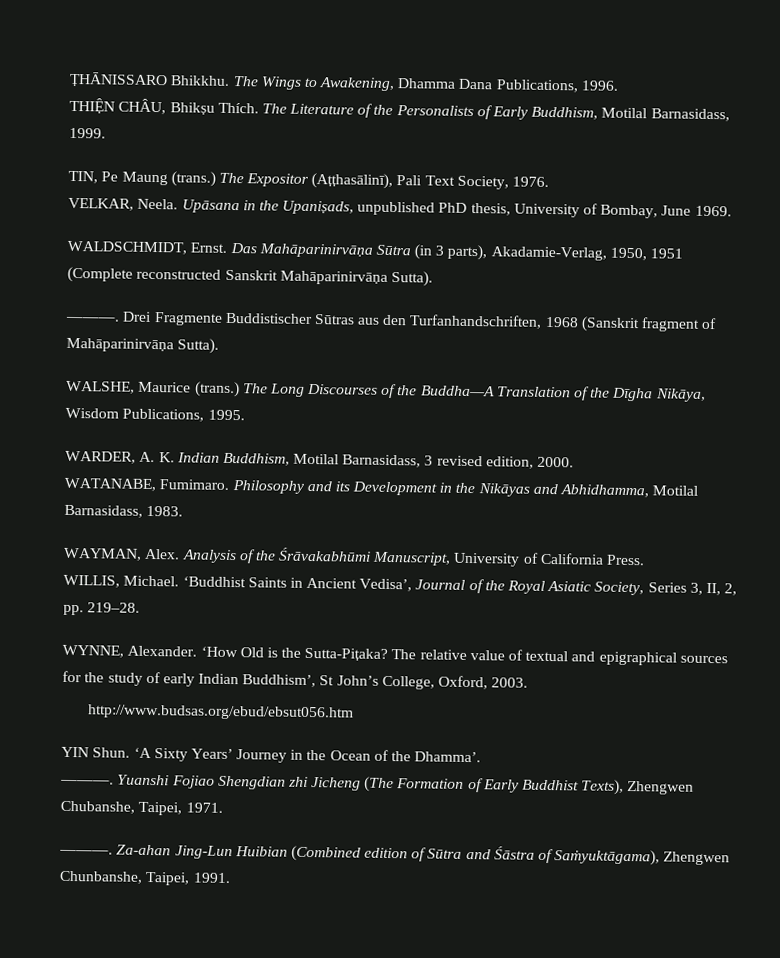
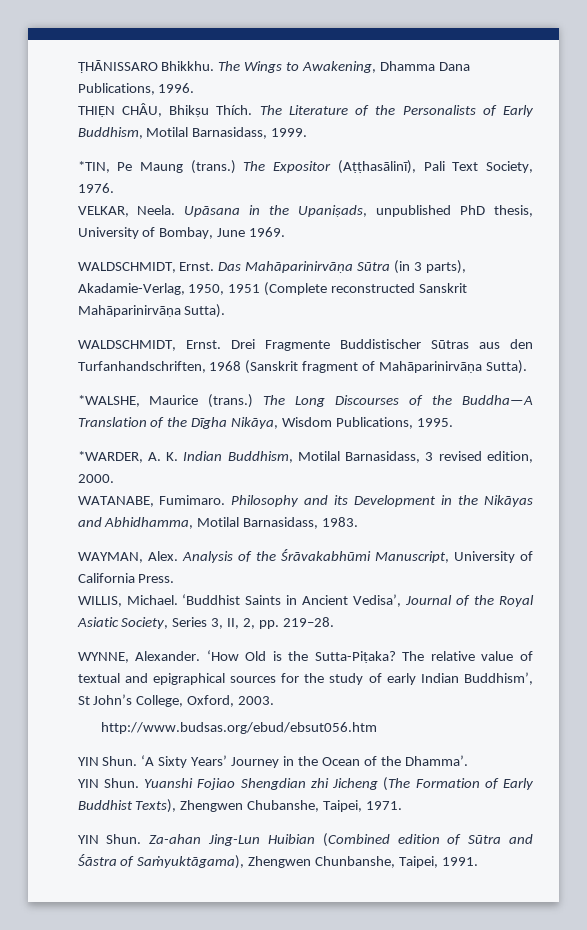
- TIN, Pe Maung (trans.)
+ *TIN, Pe Maung (trans.)
  Das Mahāparinirvāṇa Sūtra (in 3 parts), Akadamie-Verlag, 1950, 1951 (Complete reconstructed Sanskrit Mahāparinirvāṇa Sutta).
- ―――.
+ WALDSCHMIDT, Ernst.
- WALSHE, Maurice (trans.)
+ *WALSHE, Maurice (trans.)
- WARDER, A. K. Indian Buddhism, Motilal Barnasidass, 3 revised edition, 2000.
+ *WARDER, A. K. Indian Buddhism, Motilal Barnasidass, 3 revised edition, 2000.
  ‘A Sixty Years’ Journey in the Ocean of the Dhamma’.
- ―――.
+ YIN Shun.
  Yuanshi Fojiao Shengdian zhi Jicheng (The Formation of Early Buddhist Texts), Zhengwen Chubanshe, Taipei, 1971.
- ―――.
+ YIN Shun.

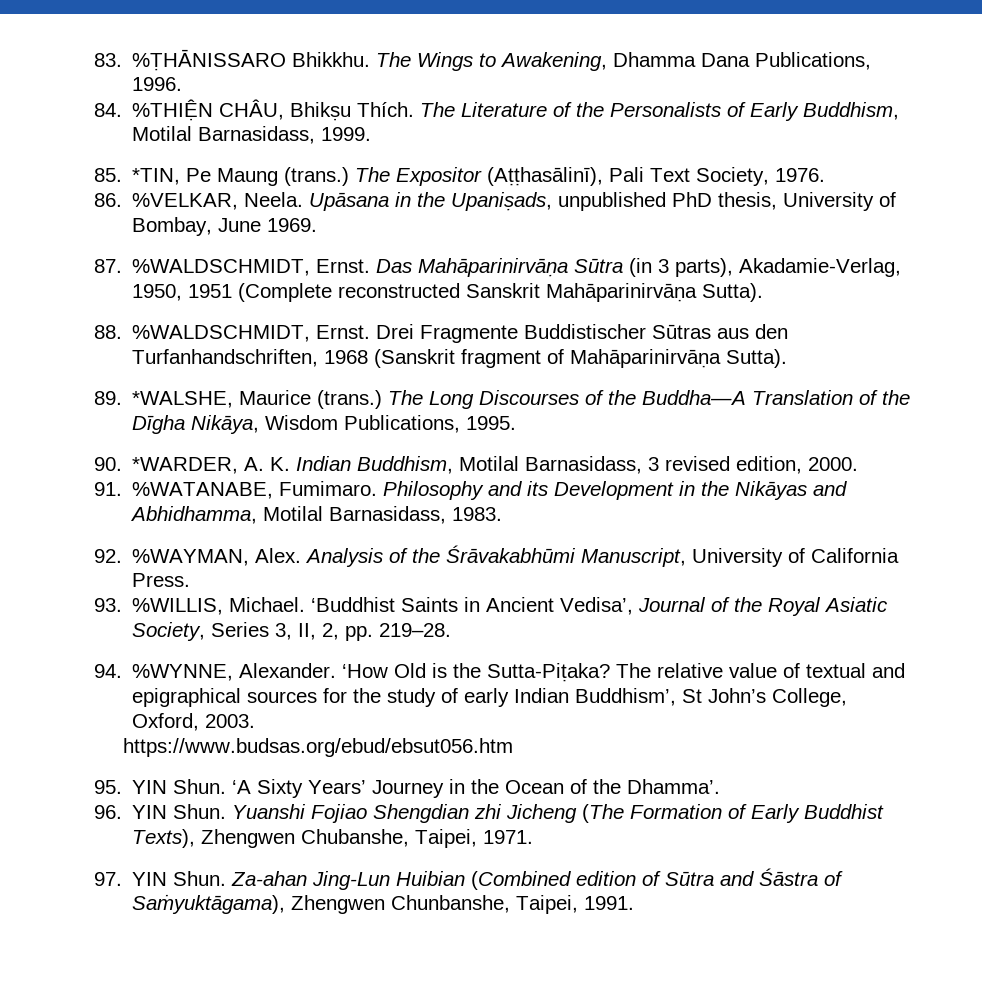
- ṬHĀNISSARO Bhikkhu.
+ 83. %ṬHĀNISSARO Bhikkhu.
- THIỆN CHÂU, Bhikṣu Thích.
+ 84. %THIỆN CHÂU, Bhikṣu Thích.
- *TIN, Pe Maung (trans.)
+ 85. *TIN, Pe Maung (trans.)
- VELKAR, Neela.
+ 86. %VELKAR, Neela.
  Upāsana in the Upaniṣads, unpublished PhD thesis, University of Bombay, June 1969.
- WALDSCHMIDT, Ernst.
+ 87. %WALDSCHMIDT, Ernst.
  Das Mahāparinirvāṇa Sūtra (in 3 parts), Akadamie-Verlag, 1950, 1951 (Complete reconstructed Sanskrit Mahāparinirvāṇa Sutta).
- WALDSCHMIDT, Ernst.
+ 88. %WALDSCHMIDT, Ernst.
- *WALSHE, Maurice (trans.)
+ 89. *WALSHE, Maurice (trans.)
- *WARDER, A. K. Indian Buddhism, Motilal Barnasidass, 3 revised edition, 2000.
+ 90. *WARDER, A. K. Indian Buddhism, Motilal Barnasidass, 3 revised edition, 2000.
- WATANABE, Fumimaro.
+ 91. %WATANABE, Fumimaro.
- WAYMAN, Alex.
+ 92. %WAYMAN, Alex.
- WILLIS, Michael.
+ 93. %WILLIS, Michael.
- WYNNE, Alexander.
+ 94. %WYNNE, Alexander.
- http://www.budsas.org/ebud/ebsut056.htm
- YIN Shun.
+ https://www.budsas.org/ebud/ebsut056.htm
+ 95. YIN Shun.
  ‘A Sixty Years’ Journey in the Ocean of the Dhamma’.
- YIN Shun.
+ 96. YIN Shun.
  Yuanshi Fojiao Shengdian zhi Jicheng (The Formation of Early Buddhist Texts), Zhengwen Chubanshe, Taipei, 1971.
- YIN Shun.
+ 97. YIN Shun.

